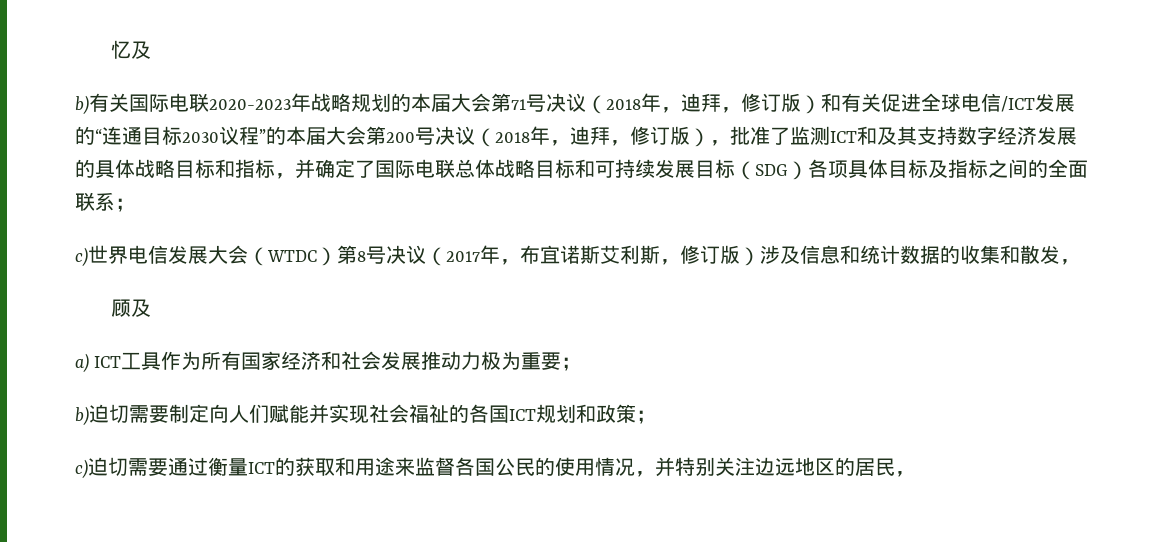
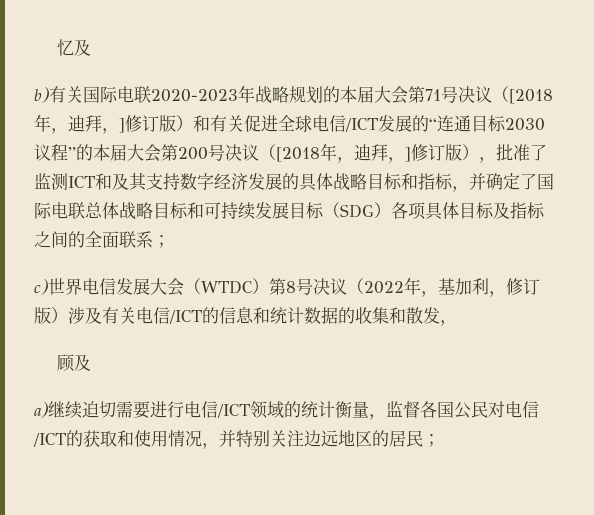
- b)有关国际电联2020-2023年战略规划的本届大会第71号决议（2018年，迪拜，修订版）和有关促进全球电信/ICT发展的“连通目标2030议程”的本届大会第200号决议（2018年，迪拜，修订版），批准了监测ICT和及其支持数字经济发展的具体战略目标和指标，并确定了国际电联总体战略目标和可持续发展目标（SDG）各项具体目标及指标之间的全面联系；
+ b)有关国际电联2020-2023年战略规划的本届大会第71号决议（[2018年，迪拜，]修订版）和有关促进全球电信/ICT发展的“连通目标2030议程”的本届大会第200号决议（[2018年，迪拜，]修订版），批准了监测ICT和及其支持数字经济发展的具体战略目标和指标，并确定了国际电联总体战略目标和可持续发展目标（SDG）各项具体目标及指标之间的全面联系；
- c)世界电信发展大会（WTDC）第8号决议（2017年，布宜诺斯艾利斯，修订版）涉及信息和统计数据的收集和散发，
+ c)世界电信发展大会（WTDC）第8号决议（2022年，基加利，修订版）涉及有关电信/ICT的信息和统计数据的收集和散发，
- a) ICT工具作为所有国家经济和社会发展推动力极为重要；
- b)迫切需要制定向人们赋能并实现社会福祉的各国ICT规划和政策；
- c)迫切需要通过衡量ICT的获取和用途来监督各国公民的使用情况，并特别关注边远地区的居民，
+ a)继续迫切需要进行电信/ICT领域的统计衡量，监督各国公民对电信/ICT的获取和使用情况，并特别关注边远地区的居民；

